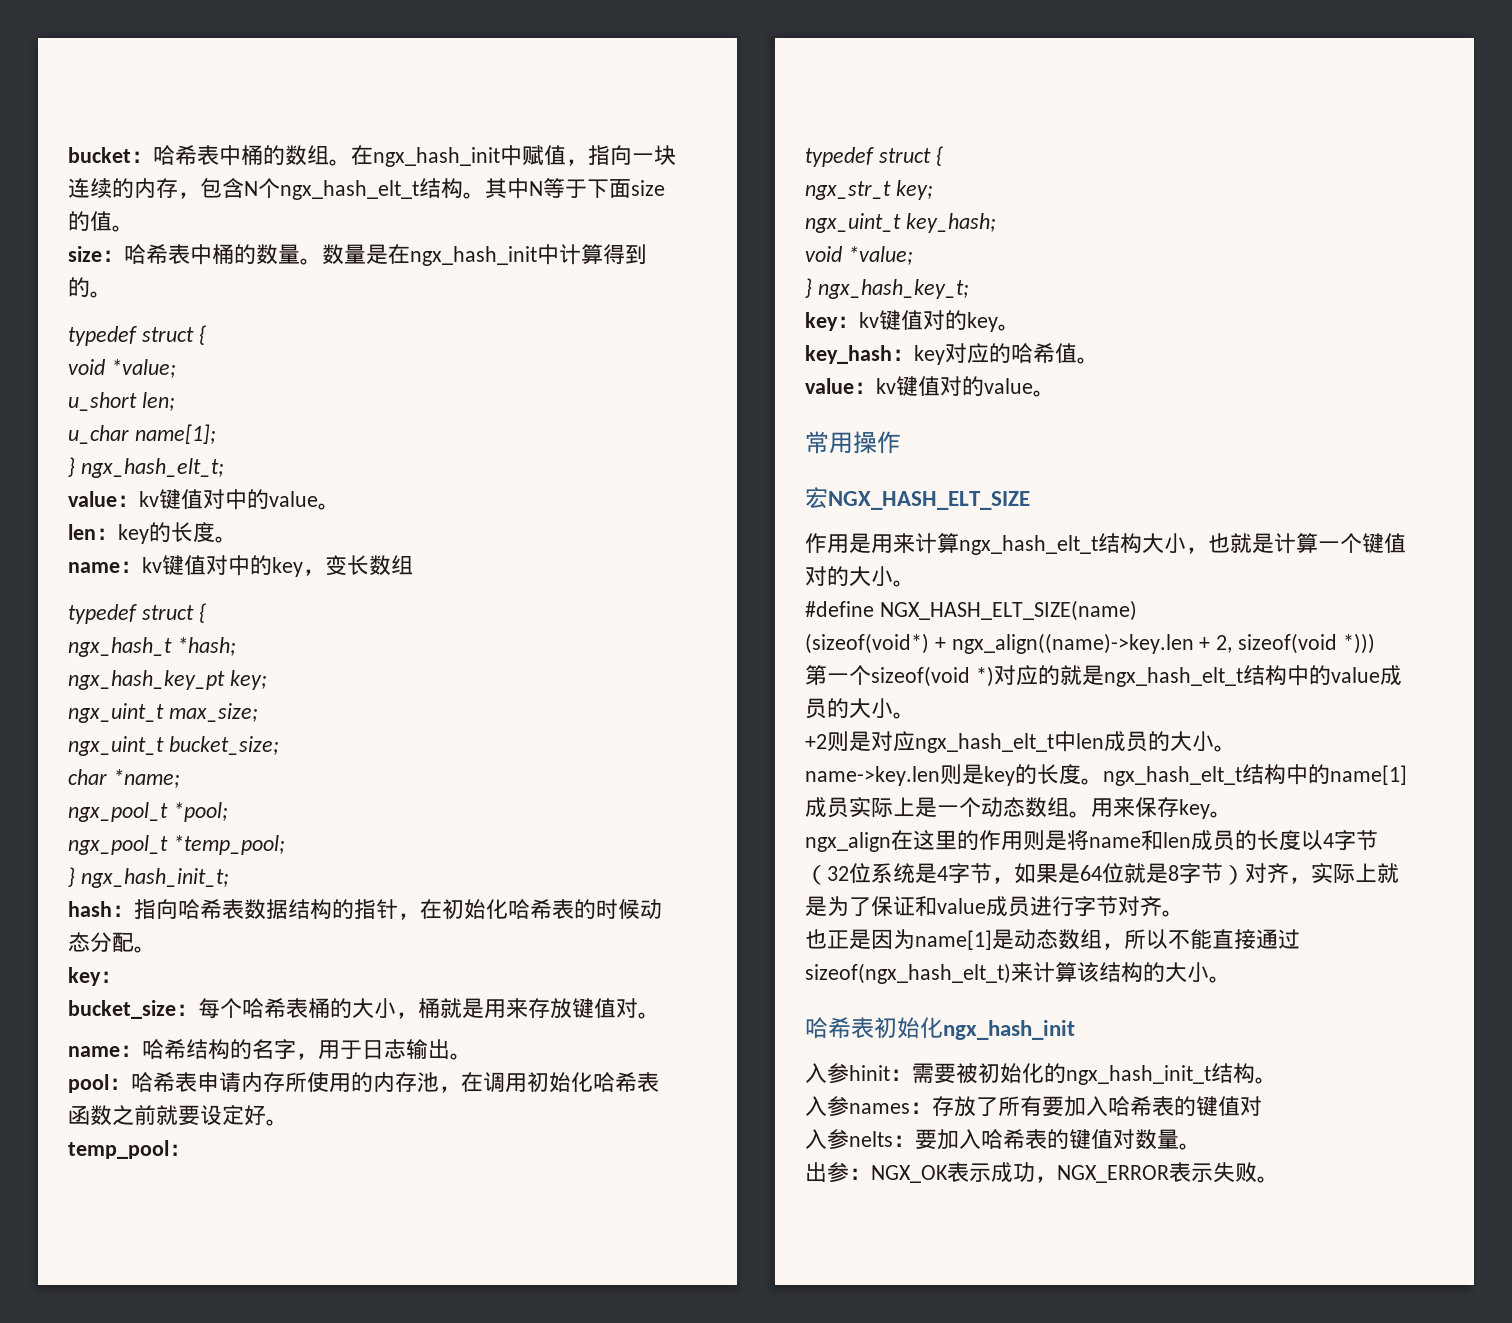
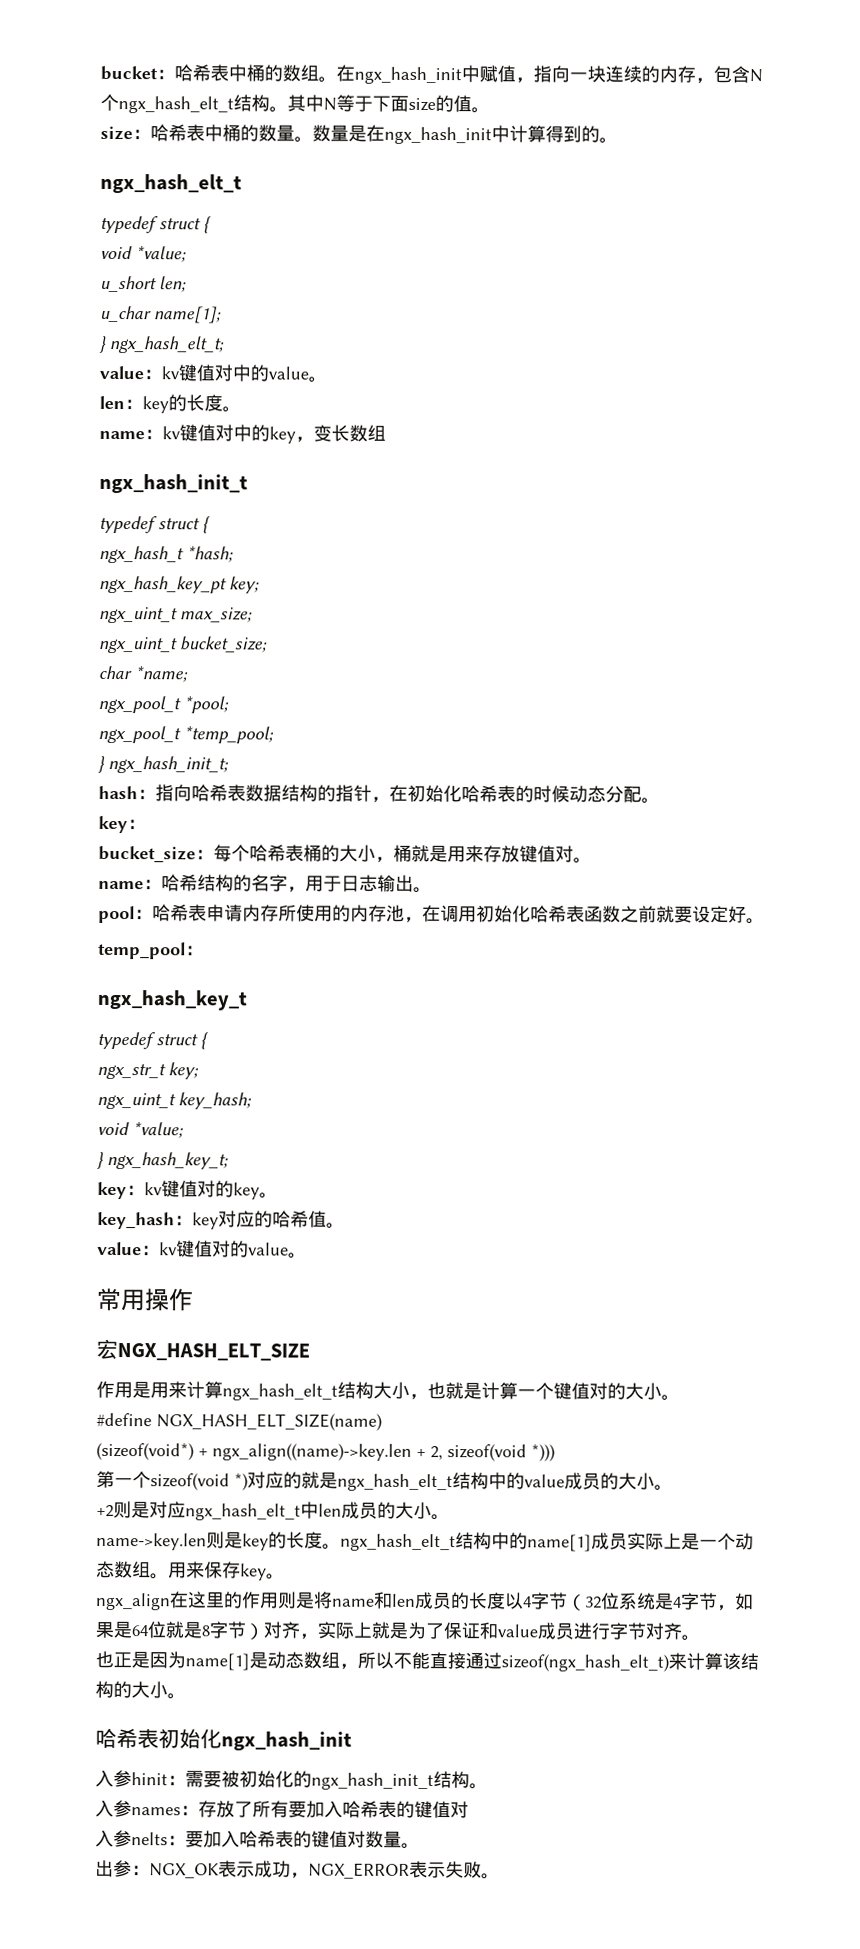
  数量是在ngx_hash_init中计算得到的。
+ ngx_hash_elt_t
  name：kv键值对中的key，变长数组
+ ngx_hash_init_t
+ ngx_hash_key_t

